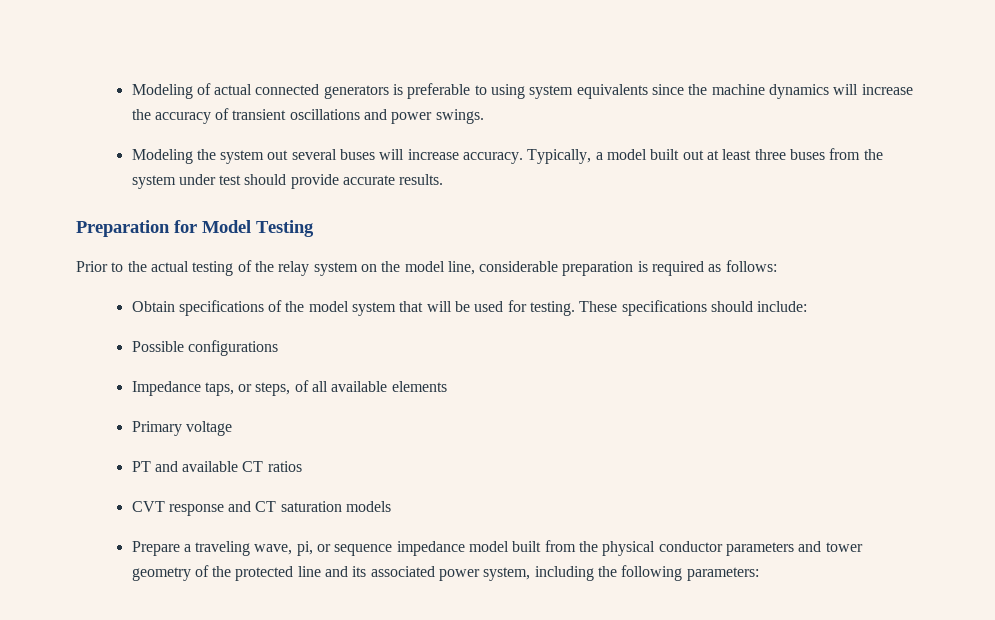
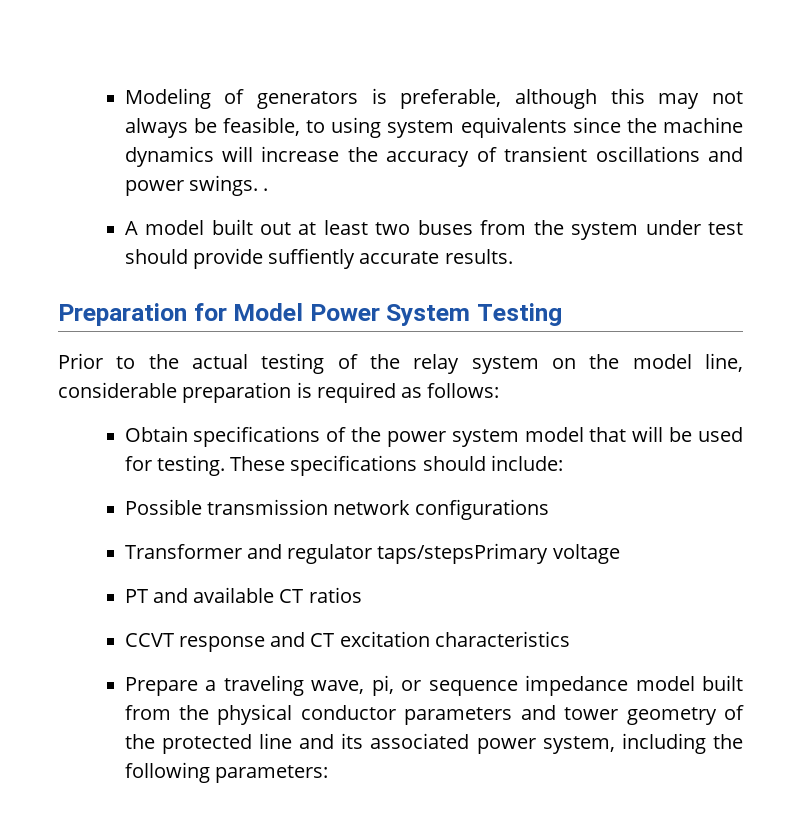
- Modeling of actual connected generators is preferable to using system equivalents since the machine dynamics will increase the accuracy of transient oscillations and power swings.
- Modeling the system out several buses will increase accuracy. Typically, a model built out at least three buses from the system under test should provide accurate results.
+ Modeling of generators is preferable, although this may not always be feasible, to using system equivalents since the machine dynamics will increase the accuracy of transient oscillations and power swings. .
+ A model built out at least two buses from the system under test should provide suffiently accurate results.
- Preparation for Model Testing
+ Preparation for Model Power System Testing
- Obtain specifications of the model system that will be used for testing.
+ Obtain specifications of the power system model that will be used for testing.
- Possible configurations
+ Possible transmission network configurations
- Impedance taps, or steps, of all available elements
- Primary voltage
+ Transformer and regulator taps/stepsPrimary voltage
- CVT response and CT saturation models
+ CCVT response and CT excitation characteristics

